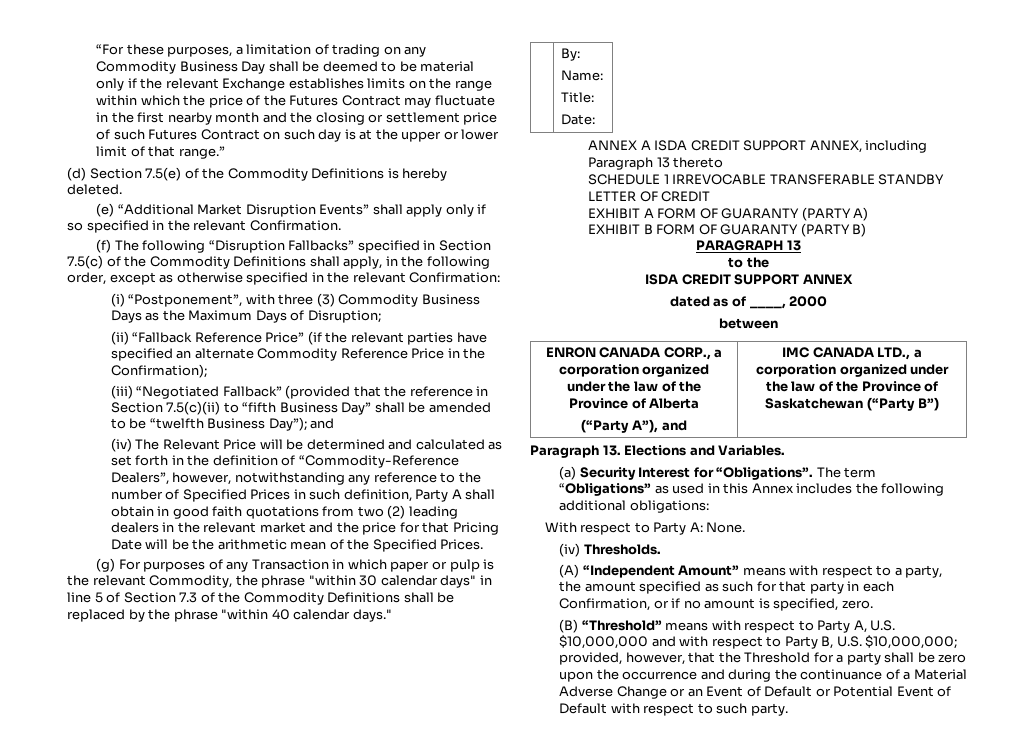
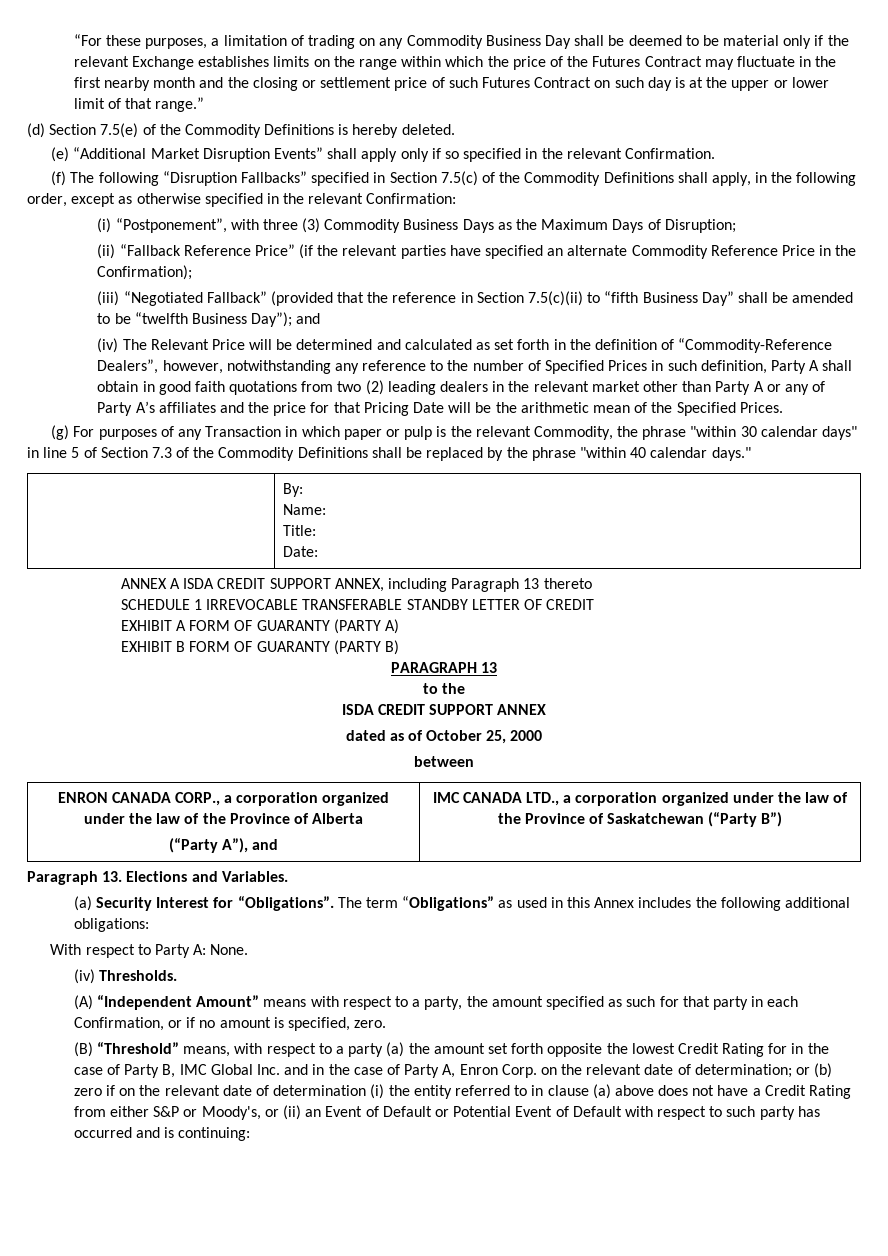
- (iv) The Relevant Price will be determined and calculated as set forth in the definition of “Commodity-Reference Dealers”, however, notwithstanding any reference to the number of Specified Prices in such definition, Party A shall obtain in good faith quotations from two (2) leading dealers in the relevant market and the price for that Pricing Date will be the arithmetic mean of the Specified Prices.
+ (iv) The Relevant Price will be determined and calculated as set forth in the definition of “Commodity-Reference Dealers”, however, notwithstanding any reference to the number of Specified Prices in such definition, Party A shall obtain in good faith quotations from two (2) leading dealers in the relevant market other than Party A or any of Party A’s affiliates and the price for that Pricing Date will be the arithmetic mean of the Specified Prices.
- dated as of ____, 2000
+ dated as of October 25, 2000
- (B) “Threshold” means with respect to Party A, U.S. $10,000,000 and with respect to Party B, U.S. $10,000,000; provided, however, that the Threshold for a party shall be zero upon the occurrence and during the continuance of a Material Adverse Change or an Event of Default or Potential Event of Default with respect to such party.
+ (B) “Threshold” means, with respect to a party (a) the amount set forth opposite the lowest Credit Rating for in the case of Party B, IMC Global Inc. and in the case of Party A, Enron Corp. on the relevant date of determination; or (b) zero if on the relevant date of determination (i) the entity referred to in clause (a) above does not have a Credit Rating from either S&P or Moody's, or (ii) an Event of Default or Potential Event of Default with respect to such party has occurred and is continuing:

